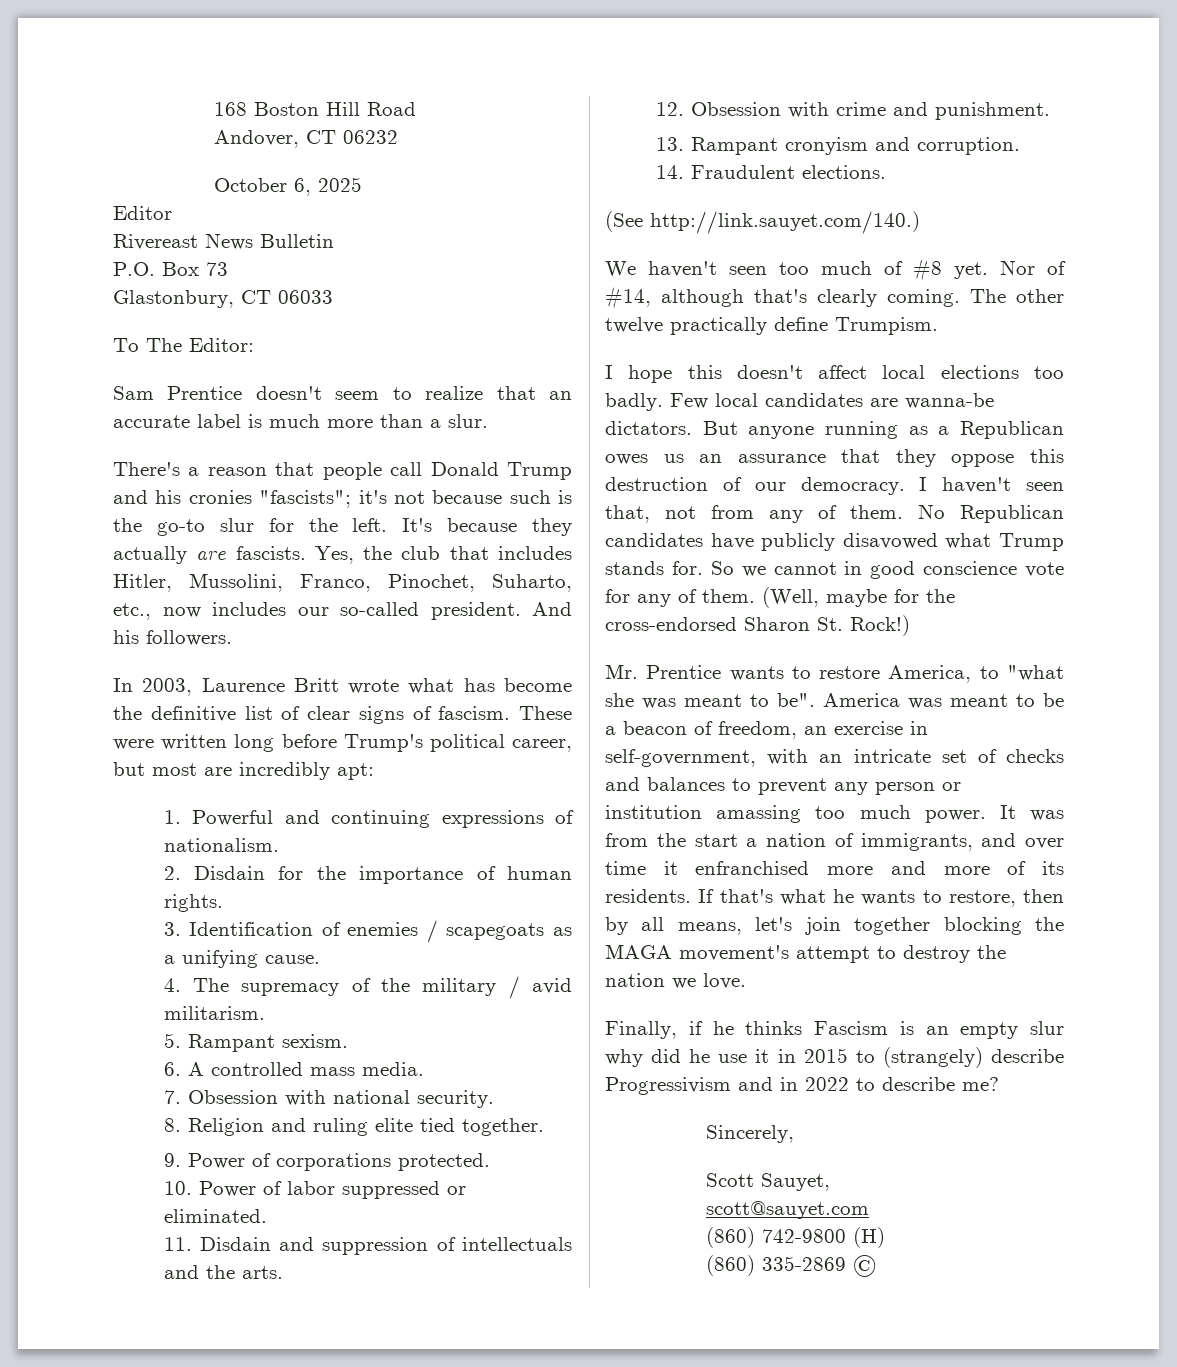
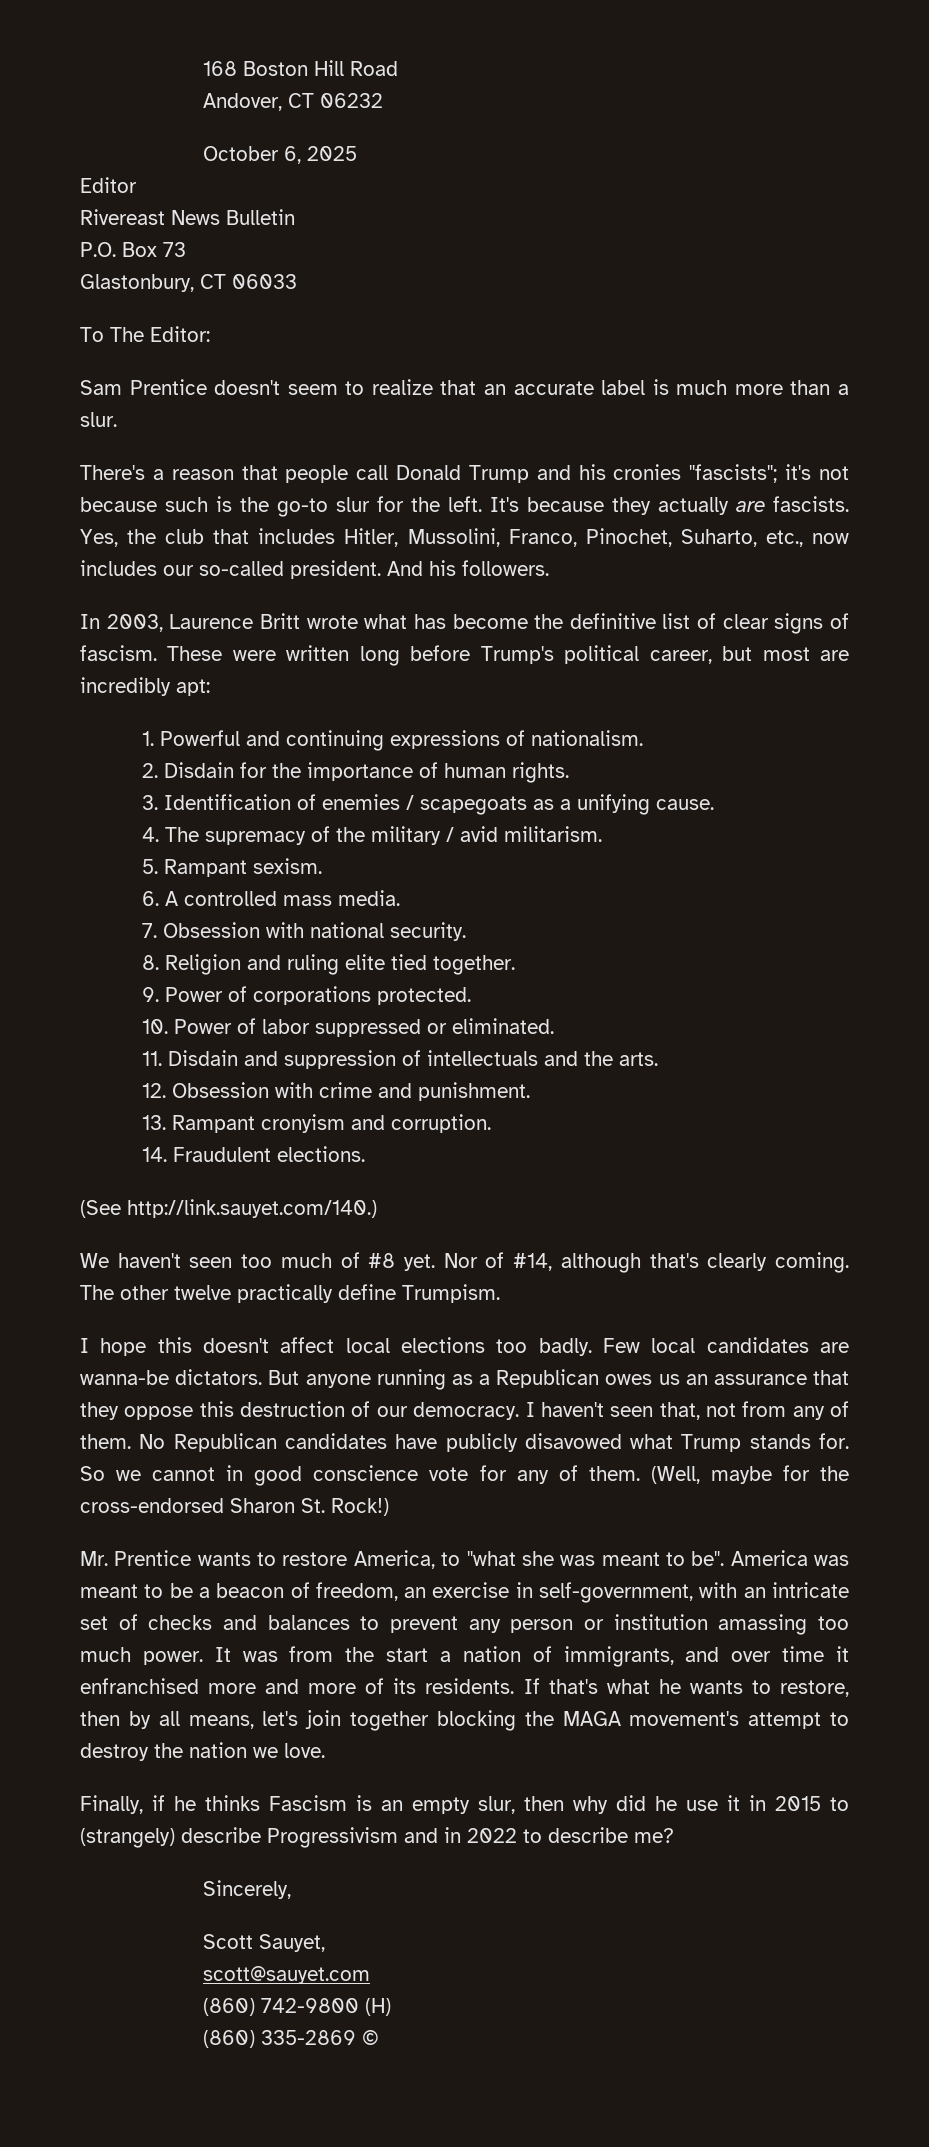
- Finally, if he thinks Fascism is an empty slur why did he use it in 2015 to (strangely) describe Progressivism and in 2022 to describe me?
+ Finally, if he thinks Fascism is an empty slur, then why did he use it in 2015 to (strangely) describe Progressivism and in 2022 to describe me?

